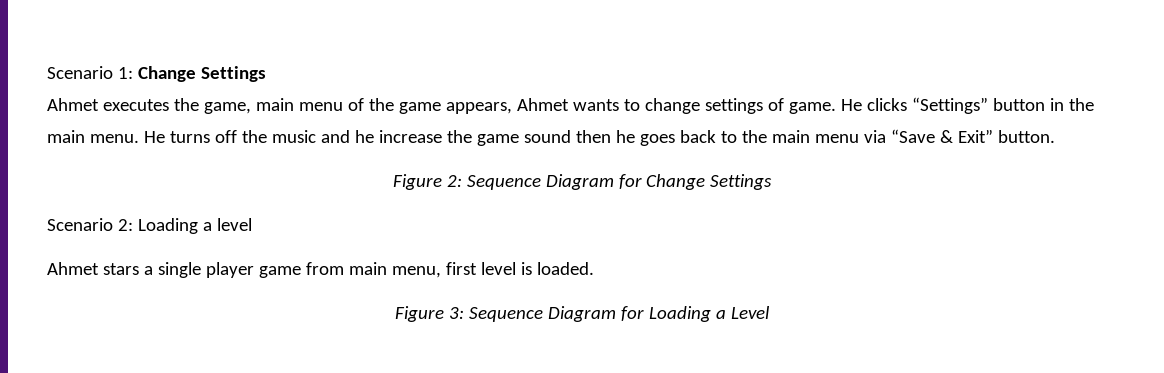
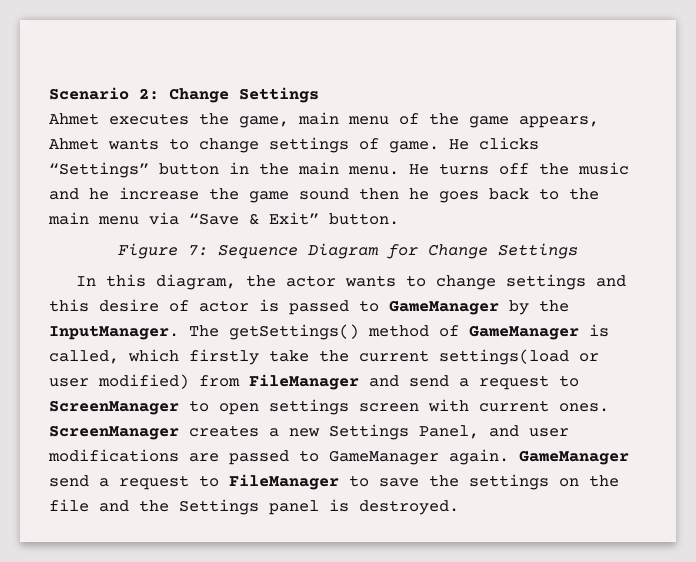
- Scenario 1: Change Settings
+ Scenario 2: Change Settings
- Figure 2: Sequence Diagram for Change Settings
+ Figure 7: Sequence Diagram for Change Settings
- Scenario 2: Loading a level
- Ahmet stars a single player game from main menu, first level is loaded.
- Figure 3: Sequence Diagram for Loading a Level
+ In this diagram, the actor wants to change settings and this desire of actor is passed to GameManager by the InputManager. The getSettings() method of GameManager is called, which firstly take the current settings(load or user modified) from FileManager and send a request to ScreenManager to open settings screen with current ones. ScreenManager creates a new Settings Panel, and user modifications are passed to GameManager again. GameManager send a request to FileManager to save the settings on the file and the Settings panel is destroyed.

